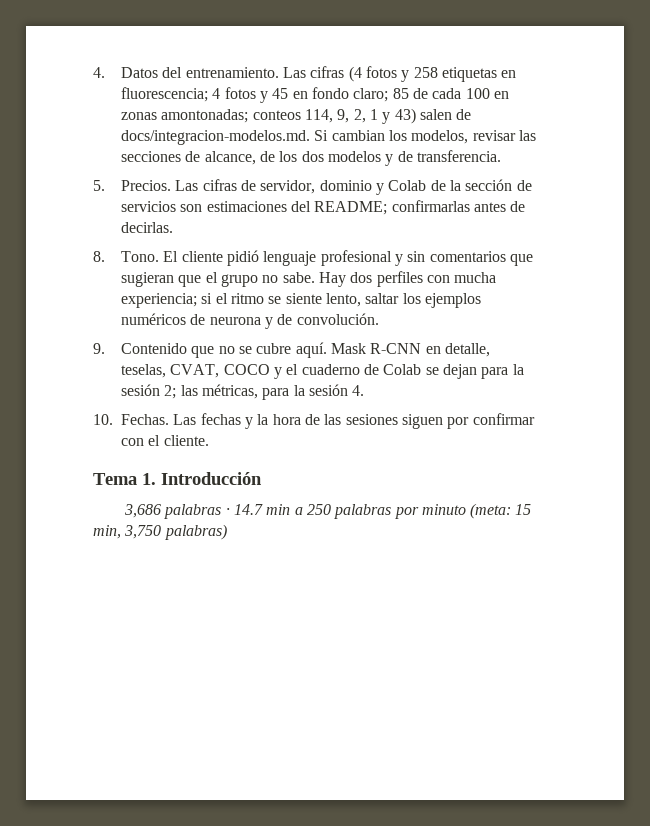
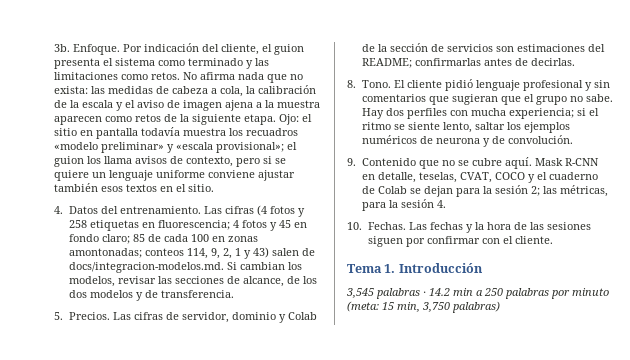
+ 3b. Enfoque. Por indicación del cliente, el guion presenta el sistema como terminado y las limitaciones como retos. No afirma nada que no exista: las medidas de cabeza a cola, la calibración de la escala y el aviso de imagen ajena a la muestra aparecen como retos de la siguiente etapa. Ojo: el sitio en pantalla todavía muestra los recuadros «modelo preliminar» y «escala provisional»; el guion los llama avisos de contexto, pero si se quiere un lenguaje uniforme conviene ajustar también esos textos en el sitio.
- 3,686 palabras · 14.7 min a 250 palabras por minuto (meta: 15 min, 3,750 palabras)
+ 3,545 palabras · 14.2 min a 250 palabras por minuto (meta: 15 min, 3,750 palabras)

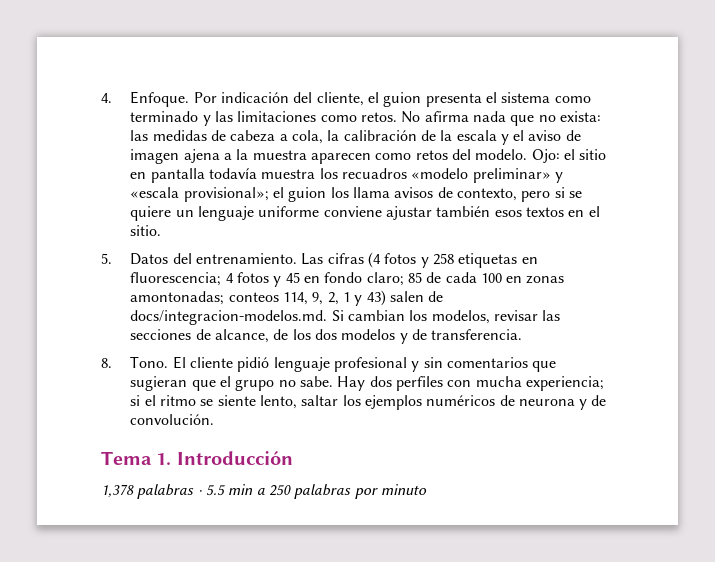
- 3b. Enfoque.
+ 4. Enfoque.
- No afirma nada que no exista: las medidas de cabeza a cola, la calibración de la escala y el aviso de imagen ajena a la muestra aparecen como retos de la siguiente etapa.
+ No afirma nada que no exista: las medidas de cabeza a cola, la calibración de la escala y el aviso de imagen ajena a la muestra aparecen como retos del modelo.
- 4. Datos del entrenamiento.
+ 5. Datos del entrenamiento.
- 5. Precios. Las cifras de servidor, dominio y Colab de la sección de servicios son estimaciones del README; confirmarlas antes de decirlas.
- 9. Contenido que no se cubre aquí. Mask R-CNN en detalle, teselas, CVAT, COCO y el cuaderno de Colab se dejan para la sesión 2; las métricas, para la sesión 4.
- 10. Fechas. Las fechas y la hora de las sesiones siguen por confirmar con el cliente.
- 3,545 palabras · 14.2 min a 250 palabras por minuto (meta: 15 min, 3,750 palabras)
+ 1,378 palabras · 5.5 min a 250 palabras por minuto

